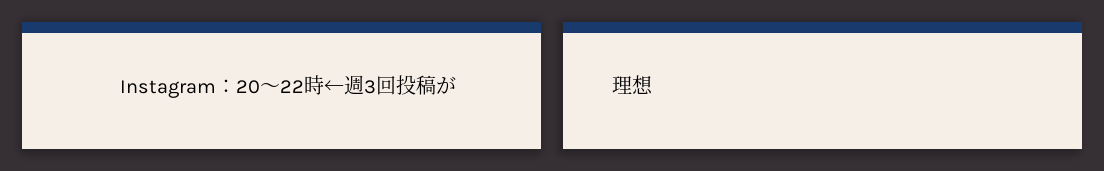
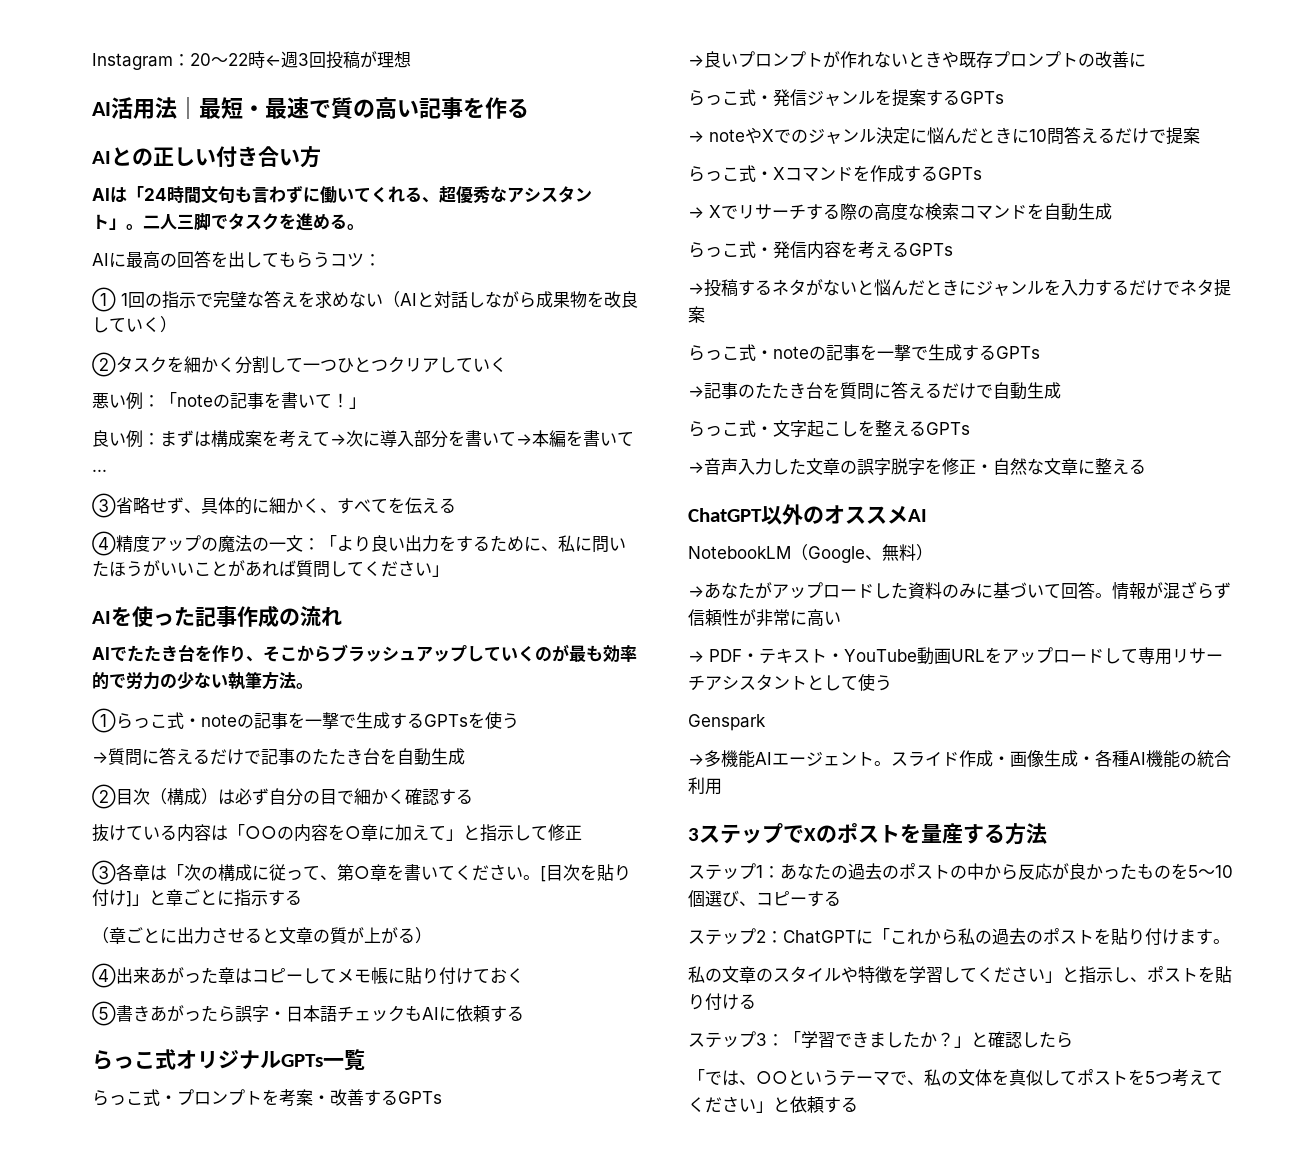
+ AI活用法｜最短・最速で質の高い記事を作る
+ AIとの正しい付き合い方
+ AIは「24時間文句も言わずに働いてくれる、超優秀なアシスタント」。二人三脚でタスクを進める。
+ AIに最高の回答を出してもらうコツ：
+ ① 1回の指示で完璧な答えを求めない（AIと対話しながら成果物を改良していく）
+ ②タスクを細かく分割して一つひとつクリアしていく
+ 悪い例：「noteの記事を書いて！」
+ 良い例：まずは構成案を考えて→次に導入部分を書いて→本編を書いて...
+ ③省略せず、具体的に細かく、すべてを伝える
+ ④精度アップの魔法の一文：「より良い出力をするために、私に問いたほうがいいことがあれば質問してください」
+ AIを使った記事作成の流れ
+ AIでたたき台を作り、そこからブラッシュアップしていくのが最も効率的で労力の少ない執筆方法。
+ ①らっこ式・noteの記事を一撃で生成するGPTsを使う
+ →質問に答えるだけで記事のたたき台を自動生成
+ ②目次（構成）は必ず自分の目で細かく確認する
+ 抜けている内容は「○○の内容を○章に加えて」と指示して修正
+ ③各章は「次の構成に従って、第○章を書いてください。[目次を貼り付け]」と章ごとに指示する
+ （章ごとに出力させると文章の質が上がる）
+ ④出来あがった章はコピーしてメモ帳に貼り付けておく
+ ⑤書きあがったら誤字・日本語チェックもAIに依頼する
+ らっこ式オリジナルGPTs一覧
+ らっこ式・プロンプトを考案・改善するGPTs
+ →良いプロンプトが作れないときや既存プロンプトの改善に
+ らっこ式・発信ジャンルを提案するGPTs
+ → noteやXでのジャンル決定に悩んだときに10問答えるだけで提案
+ らっこ式・Xコマンドを作成するGPTs
+ → Xでリサーチする際の高度な検索コマンドを自動生成
+ らっこ式・発信内容を考えるGPTs
+ →投稿するネタがないと悩んだときにジャンルを入力するだけでネタ提案
+ らっこ式・noteの記事を一撃で生成するGPTs
+ →記事のたたき台を質問に答えるだけで自動生成
+ らっこ式・文字起こしを整えるGPTs
+ →音声入力した文章の誤字脱字を修正・自然な文章に整える
+ ChatGPT以外のオススメAI
+ NotebookLM（Google、無料）
+ →あなたがアップロードした資料のみに基づいて回答。情報が混ざらず信頼性が非常に高い
+ → PDF・テキスト・YouTube動画URLをアップロードして専用リサーチアシスタントとして使う
+ Genspark
+ →多機能AIエージェント。スライド作成・画像生成・各種AI機能の統合利用
+ 3ステップでXのポストを量産する方法
+ ステップ1：あなたの過去のポストの中から反応が良かったものを5〜10個選び、コピーする
+ ステップ2：ChatGPTに「これから私の過去のポストを貼り付けます。
+ 私の文章のスタイルや特徴を学習してください」と指示し、ポストを貼り付ける
+ ステップ3：「学習できましたか？」と確認したら
+ 「では、○○というテーマで、私の文体を真似してポストを5つ考えてください」と依頼する

